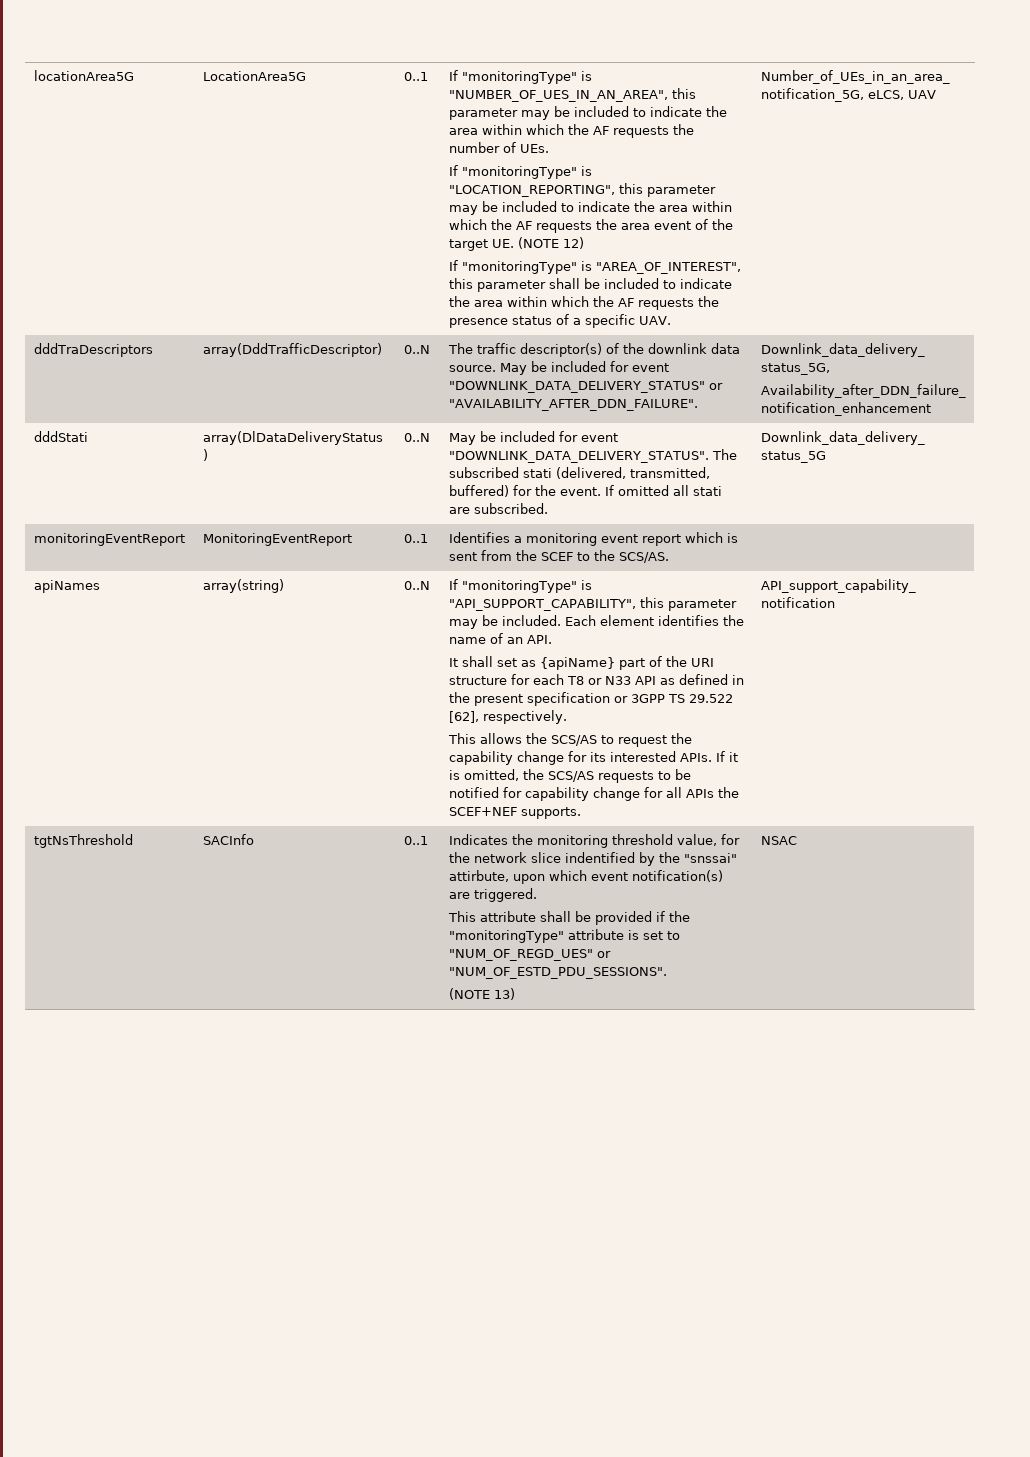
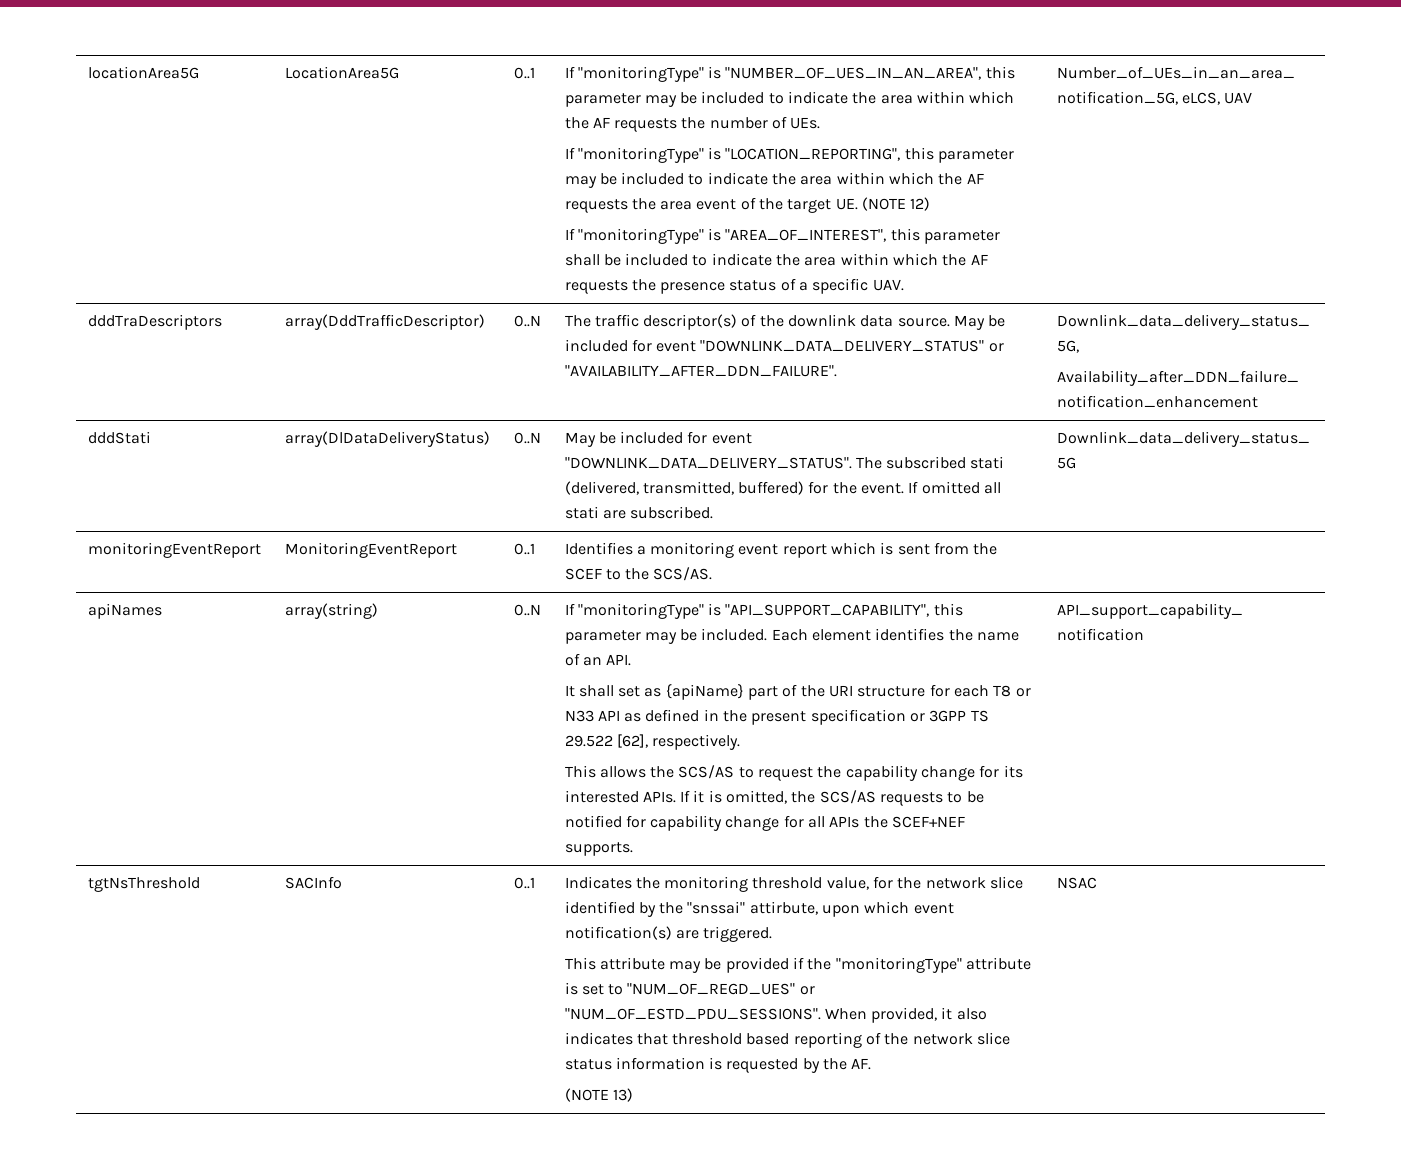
- Indicates the monitoring threshold value, for the network slice indentified by the "snssai" attirbute, upon which event notification(s) are triggered.
+ Indicates the monitoring threshold value, for the network slice identified by the "snssai" attirbute, upon which event notification(s) are triggered.
- This attribute shall be provided if the "monitoringType" attribute is set to "NUM_OF_REGD_UES" or "NUM_OF_ESTD_PDU_SESSIONS".
+ This attribute may be provided if the "monitoringType" attribute is set to "NUM_OF_REGD_UES" or "NUM_OF_ESTD_PDU_SESSIONS". When provided, it also indicates that threshold based reporting of the network slice status information is requested by the AF.

